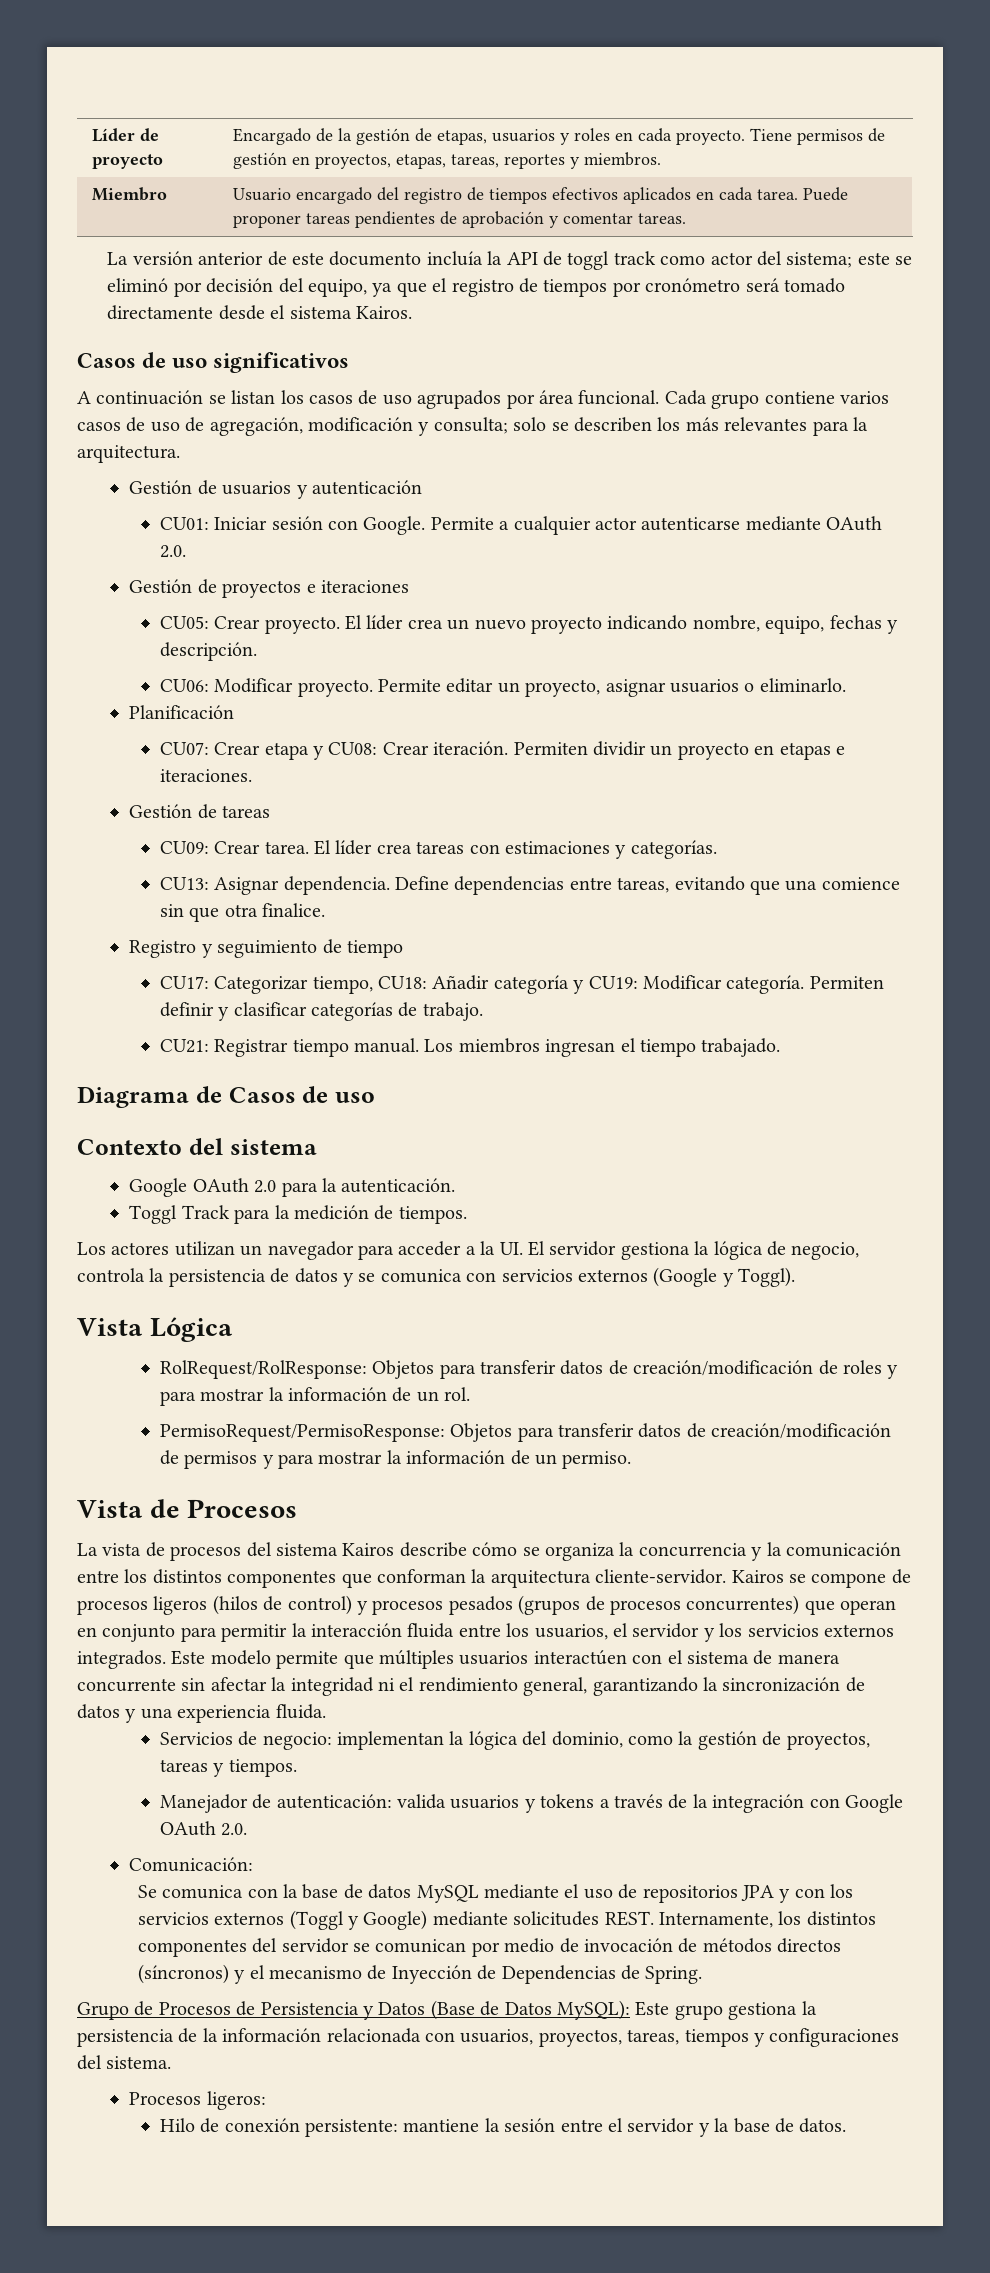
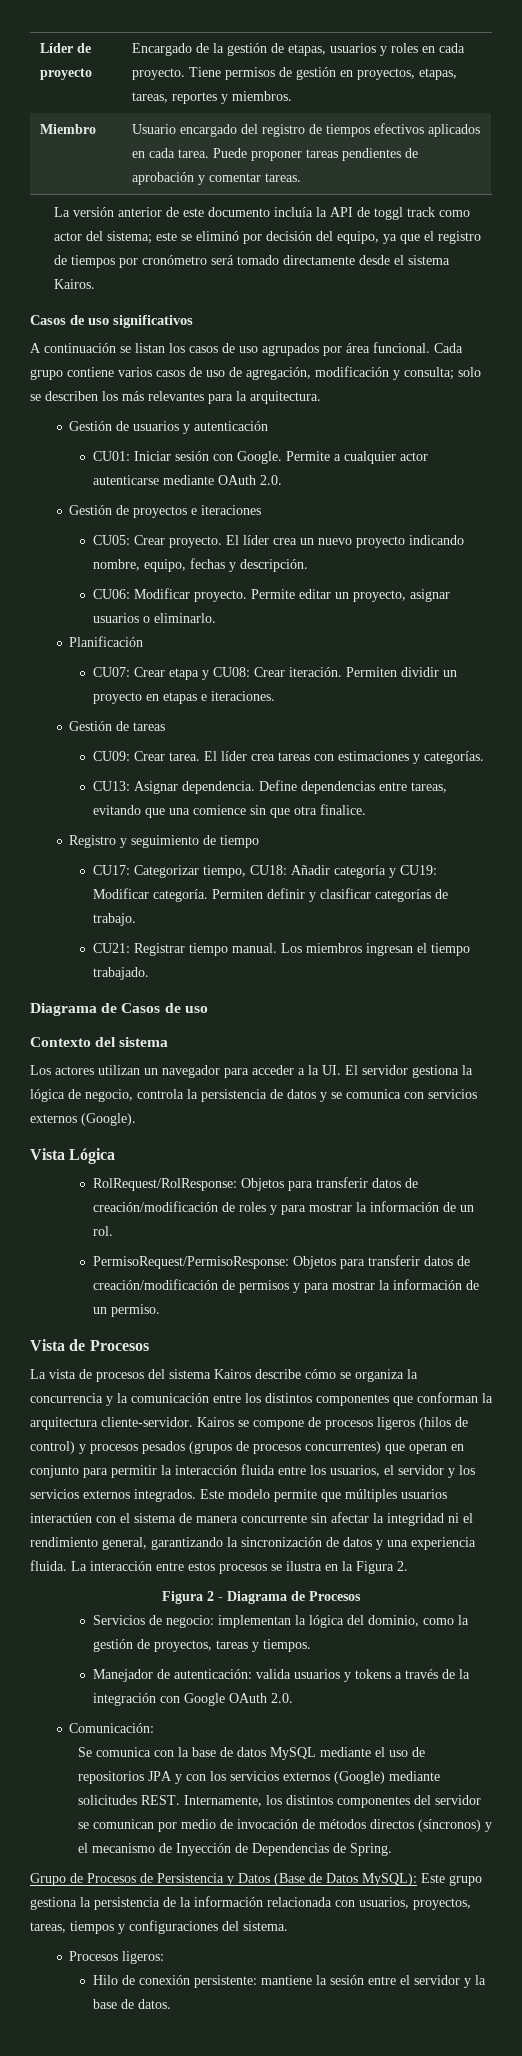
- Google OAuth 2.0 para la autenticación.
- Toggl Track para la medición de tiempos.
- Los actores utilizan un navegador para acceder a la UI. El servidor gestiona la lógica de negocio, controla la persistencia de datos y se comunica con servicios externos (Google y Toggl).
+ Los actores utilizan un navegador para acceder a la UI. El servidor gestiona la lógica de negocio, controla la persistencia de datos y se comunica con servicios externos (Google).
+ La interacción entre estos procesos se ilustra en la Figura 2.
+ Figura 2 - Diagrama de Procesos
- Se comunica con la base de datos MySQL mediante el uso de repositorios JPA y con los servicios externos (Toggl y Google) mediante solicitudes REST.
+ Se comunica con la base de datos MySQL mediante el uso de repositorios JPA y con los servicios externos (Google) mediante solicitudes REST.

